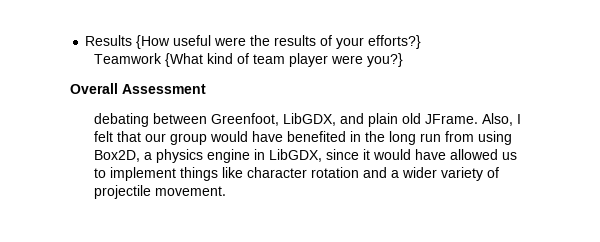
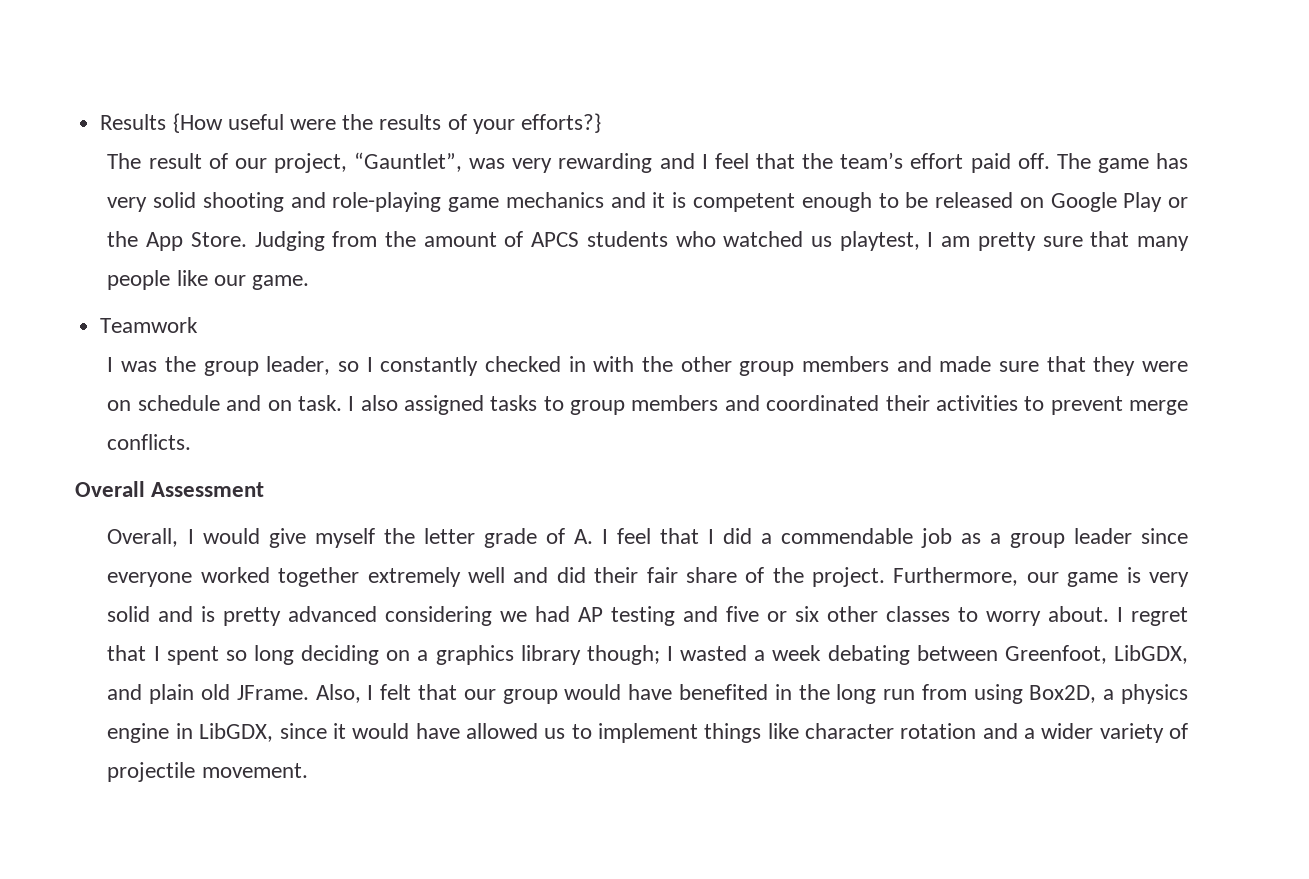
- Teamwork {What kind of team player were you?}
+ The result of our project, “Gauntlet”, was very rewarding and I feel that the team’s effort paid off. The game has very solid shooting and role-playing game mechanics and it is competent enough to be released on Google Play or the App Store. Judging from the amount of APCS students who watched us playtest, I am pretty sure that many people like our game.
+ Teamwork
+ I was the group leader, so I constantly checked in with the other group members and made sure that they were on schedule and on task. I also assigned tasks to group members and coordinated their activities to prevent merge conflicts.
  Overall Assessment
- debating between Greenfoot, LibGDX, and plain old JFrame.
+ Overall, I would give myself the letter grade of A. I feel that I did a commendable job as a group leader since everyone worked together extremely well and did their fair share of the project. Furthermore, our game is very solid and is pretty advanced considering we had AP testing and five or six other classes to worry about. I regret that I spent so long deciding on a graphics library though; I wasted a week debating between Greenfoot, LibGDX, and plain old JFrame.

